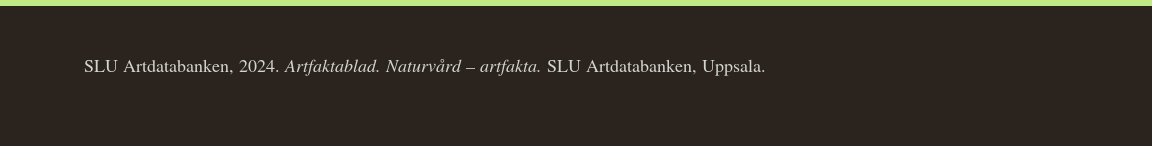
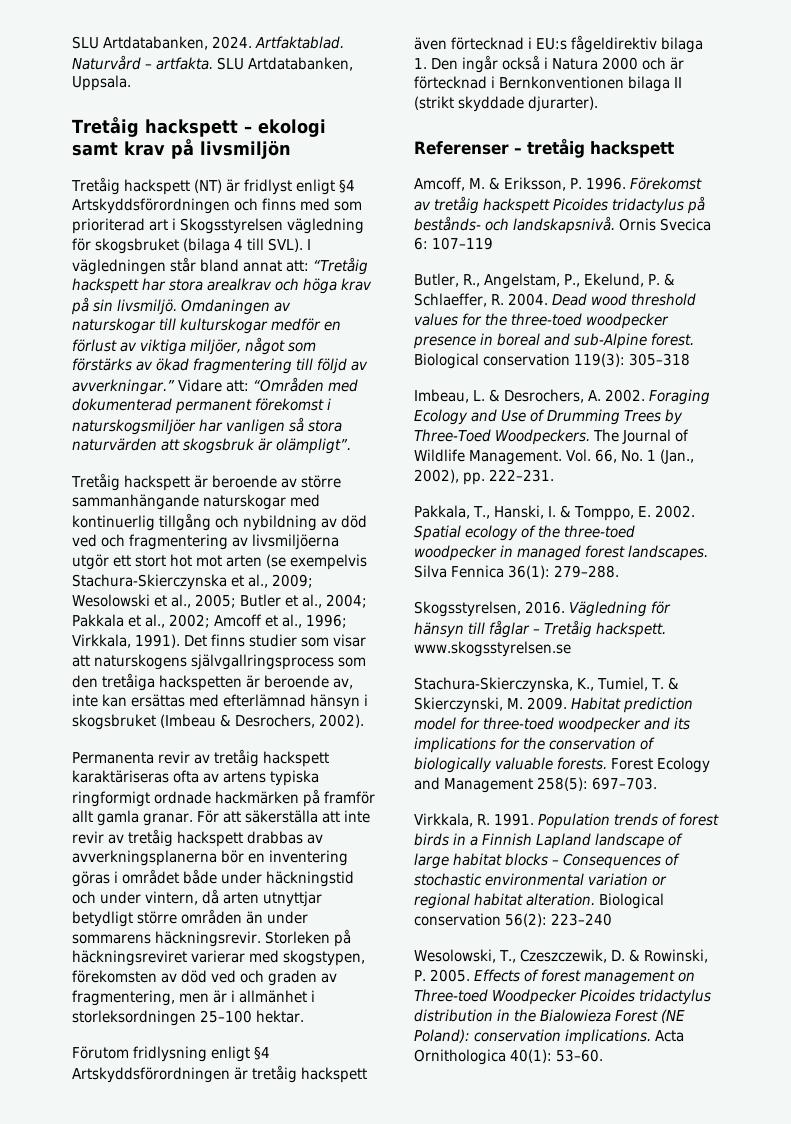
+ Tretåig hackspett – ekologi samt krav på livsmiljön
+ Tretåig hackspett (NT) är fridlyst enligt §4 Artskyddsförordningen och finns med som prioriterad art i Skogsstyrelsen vägledning för skogsbruket (bilaga 4 till SVL). I vägledningen står bland annat att: “Tretåig hackspett har stora arealkrav och höga krav på sin livsmiljö. Omdaningen av naturskogar till kulturskogar medför en förlust av viktiga miljöer, något som förstärks av ökad fragmentering till följd av avverkningar.” Vidare att: “Områden med dokumenterad permanent förekomst i naturskogsmiljöer har vanligen så stora naturvärden att skogsbruk är olämpligt”.
+ Tretåig hackspett är beroende av större sammanhängande naturskogar med kontinuerlig tillgång och nybildning av död ved och fragmentering av livsmiljöerna utgör ett stort hot mot arten (se exempelvis Stachura-Skierczynska et al., 2009; Wesolowski et al., 2005; Butler et al., 2004; Pakkala et al., 2002; Amcoff et al., 1996; Virkkala, 1991). Det finns studier som visar att naturskogens självgallringsprocess som den tretåiga hackspetten är beroende av, inte kan ersättas med efterlämnad hänsyn i skogsbruket (Imbeau & Desrochers, 2002).
+ Permanenta revir av tretåig hackspett karaktäriseras ofta av artens typiska ringformigt ordnade hackmärken på framför allt gamla granar. För att säkerställa att inte revir av tretåig hackspett drabbas av avverkningsplanerna bör en inventering göras i området både under häckningstid och under vintern, då arten utnyttjar betydligt större områden än under sommarens häckningsrevir. Storleken på häckningsreviret varierar med skogstypen, förekomsten av död ved och graden av fragmentering, men är i allmänhet i storleksordningen 25–100 hektar.
+ Förutom fridlysning enligt §4 Artskyddsförordningen är tretåig hackspett även förtecknad i EU:s fågeldirektiv bilaga 1. Den ingår också i Natura 2000 och är förtecknad i Bernkonventionen bilaga II (strikt skyddade djurarter).
+ Referenser – tretåig hackspett
+ Amcoff, M. & Eriksson, P. 1996. Förekomst av tretåig hackspett Picoides tridactylus på bestånds- och landskapsnivå. Ornis Svecica 6: 107–119
+ Butler, R., Angelstam, P., Ekelund, P. & Schlaeffer, R. 2004. Dead wood threshold values for the three-toed woodpecker presence in boreal and sub-Alpine forest. Biological conservation 119(3): 305–318
+ Imbeau, L. & Desrochers, A. 2002. Foraging Ecology and Use of Drumming Trees by Three-Toed Woodpeckers. The Journal of Wildlife Management. Vol. 66, No. 1 (Jan., 2002), pp. 222–231.
+ Pakkala, T., Hanski, I. & Tomppo, E. 2002. Spatial ecology of the three-toed woodpecker in managed forest landscapes. Silva Fennica 36(1): 279–288.
+ Skogsstyrelsen, 2016. Vägledning för hänsyn till fåglar – Tretåig hackspett. www.skogsstyrelsen.se
+ Stachura-Skierczynska, K., Tumiel, T. & Skierczynski, M. 2009. Habitat prediction model for three-toed woodpecker and its implications for the conservation of biologically valuable forests. Forest Ecology and Management 258(5): 697–703.
+ Virkkala, R. 1991. Population trends of forest birds in a Finnish Lapland landscape of large habitat blocks – Consequences of stochastic environmental variation or regional habitat alteration. Biological conservation 56(2): 223–240
+ Wesolowski, T., Czeszczewik, D. & Rowinski, P. 2005. Effects of forest management on Three-toed Woodpecker Picoides tridactylus distribution in the Bialowieza Forest (NE Poland): conservation implications. Acta Ornithologica 40(1): 53–60.

